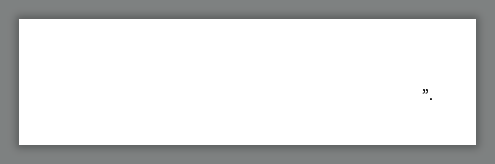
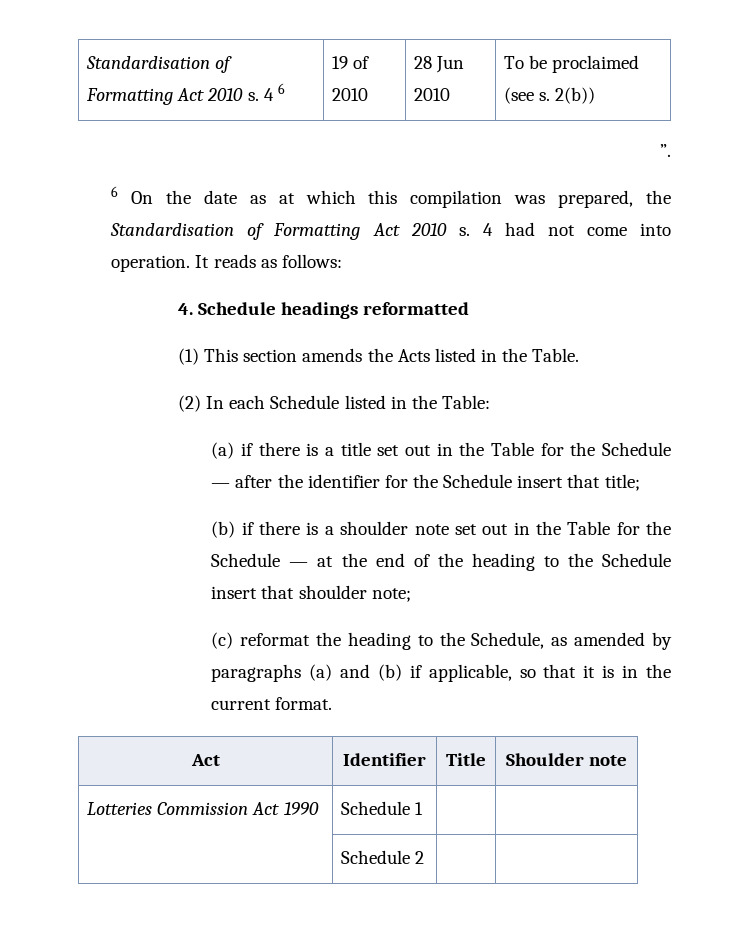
+ Standardisation of Formatting Act 2010 s. 4 6 | 19 of 2010 | 28 Jun 2010 | To be proclaimed (see s. 2(b))
  ”.
+ 6 On the date as at which this compilation was prepared, the Standardisation of Formatting Act 2010 s. 4 had not come into operation. It reads as follows:
+ 4. Schedule headings reformatted
+ (1) This section amends the Acts listed in the Table.
+ (2) In each Schedule listed in the Table:
+ (a) if there is a title set out in the Table for the Schedule — after the identifier for the Schedule insert that title;
+ (b) if there is a shoulder note set out in the Table for the Schedule — at the end of the heading to the Schedule insert that shoulder note;
+ (c) reformat the heading to the Schedule, as amended by paragraphs (a) and (b) if applicable, so that it is in the current format.
+ Act | Identifier | Title | Shoulder note
+ Lotteries Commission Act 1990 | Schedule 1 | |
+ | Schedule 2 | |

